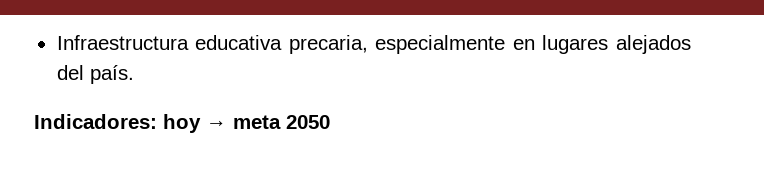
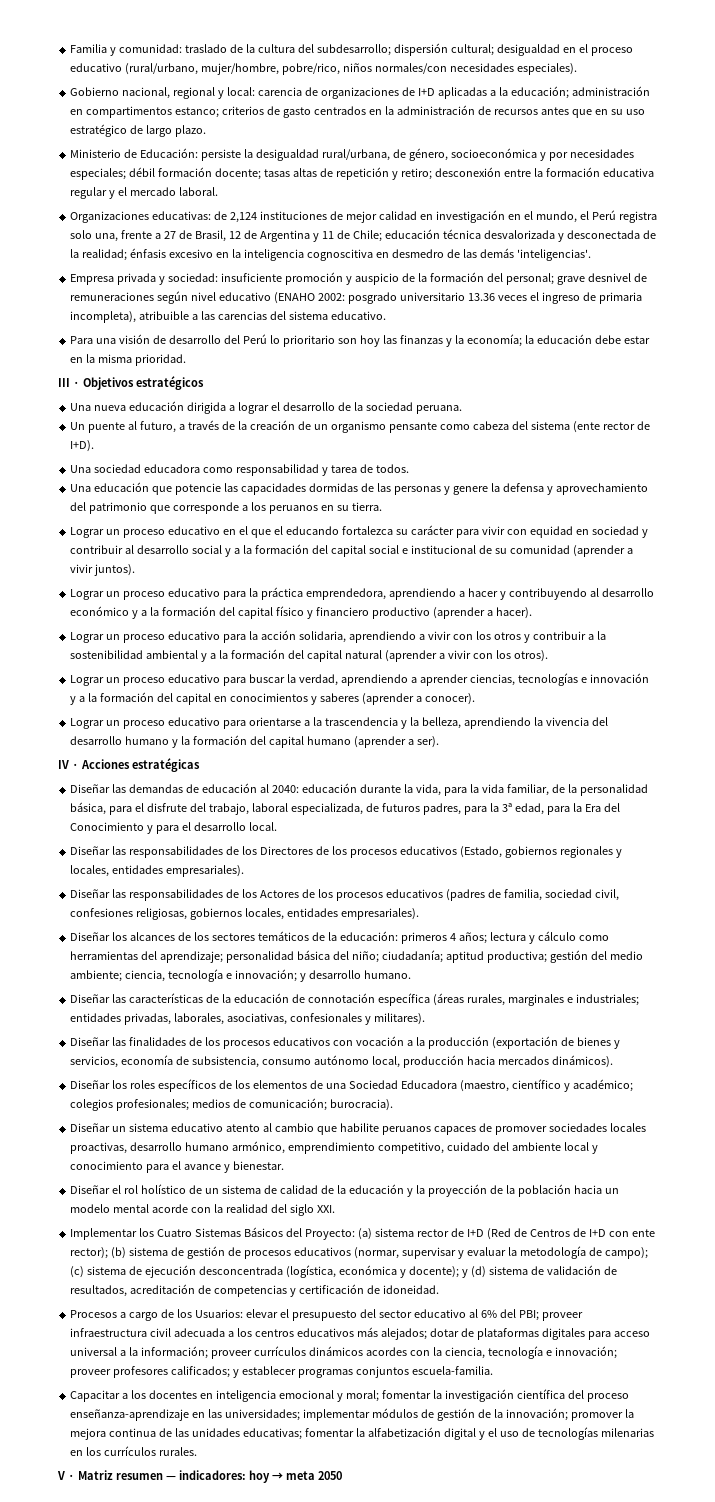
- Infraestructura educativa precaria, especialmente en lugares alejados del país.
- Indicadores: hoy → meta 2050
+ Familia y comunidad: traslado de la cultura del subdesarrollo; dispersión cultural; desigualdad en el proceso educativo (rural/urbano, mujer/hombre, pobre/rico, niños normales/con necesidades especiales).
+ Gobierno nacional, regional y local: carencia de organizaciones de I+D aplicadas a la educación; administración en compartimentos estanco; criterios de gasto centrados en la administración de recursos antes que en su uso estratégico de largo plazo.
+ Ministerio de Educación: persiste la desigualdad rural/urbana, de género, socioeconómica y por necesidades especiales; débil formación docente; tasas altas de repetición y retiro; desconexión entre la formación educativa regular y el mercado laboral.
+ Organizaciones educativas: de 2,124 instituciones de mejor calidad en investigación en el mundo, el Perú registra solo una, frente a 27 de Brasil, 12 de Argentina y 11 de Chile; educación técnica desvalorizada y desconectada de la realidad; énfasis excesivo en la inteligencia cognoscitiva en desmedro de las demás 'inteligencias'.
+ Empresa privada y sociedad: insuficiente promoción y auspicio de la formación del personal; grave desnivel de remuneraciones según nivel educativo (ENAHO 2002: posgrado universitario 13.36 veces el ingreso de primaria incompleta), atribuible a las carencias del sistema educativo.
+ Para una visión de desarrollo del Perú lo prioritario son hoy las finanzas y la economía; la educación debe estar en la misma prioridad.
+ III · Objetivos estratégicos
+ Una nueva educación dirigida a lograr el desarrollo de la sociedad peruana.
+ Un puente al futuro, a través de la creación de un organismo pensante como cabeza del sistema (ente rector de I+D).
+ Una sociedad educadora como responsabilidad y tarea de todos.
+ Una educación que potencie las capacidades dormidas de las personas y genere la defensa y aprovechamiento del patrimonio que corresponde a los peruanos en su tierra.
+ Lograr un proceso educativo en el que el educando fortalezca su carácter para vivir con equidad en sociedad y contribuir al desarrollo social y a la formación del capital social e institucional de su comunidad (aprender a vivir juntos).
+ Lograr un proceso educativo para la práctica emprendedora, aprendiendo a hacer y contribuyendo al desarrollo económico y a la formación del capital físico y financiero productivo (aprender a hacer).
+ Lograr un proceso educativo para la acción solidaria, aprendiendo a vivir con los otros y contribuir a la sostenibilidad ambiental y a la formación del capital natural (aprender a vivir con los otros).
+ Lograr un proceso educativo para buscar la verdad, aprendiendo a aprender ciencias, tecnologías e innovación y a la formación del capital en conocimientos y saberes (aprender a conocer).
+ Lograr un proceso educativo para orientarse a la trascendencia y la belleza, aprendiendo la vivencia del desarrollo humano y la formación del capital humano (aprender a ser).
+ IV · Acciones estratégicas
+ Diseñar las demandas de educación al 2040: educación durante la vida, para la vida familiar, de la personalidad básica, para el disfrute del trabajo, laboral especializada, de futuros padres, para la 3ª edad, para la Era del Conocimiento y para el desarrollo local.
+ Diseñar las responsabilidades de los Directores de los procesos educativos (Estado, gobiernos regionales y locales, entidades empresariales).
+ Diseñar las responsabilidades de los Actores de los procesos educativos (padres de familia, sociedad civil, confesiones religiosas, gobiernos locales, entidades empresariales).
+ Diseñar los alcances de los sectores temáticos de la educación: primeros 4 años; lectura y cálculo como herramientas del aprendizaje; personalidad básica del niño; ciudadanía; aptitud productiva; gestión del medio ambiente; ciencia, tecnología e innovación; y desarrollo humano.
+ Diseñar las características de la educación de connotación específica (áreas rurales, marginales e industriales; entidades privadas, laborales, asociativas, confesionales y militares).
+ Diseñar las finalidades de los procesos educativos con vocación a la producción (exportación de bienes y servicios, economía de subsistencia, consumo autónomo local, producción hacia mercados dinámicos).
+ Diseñar los roles específicos de los elementos de una Sociedad Educadora (maestro, científico y académico; colegios profesionales; medios de comunicación; burocracia).
+ Diseñar un sistema educativo atento al cambio que habilite peruanos capaces de promover sociedades locales proactivas, desarrollo humano armónico, emprendimiento competitivo, cuidado del ambiente local y conocimiento para el avance y bienestar.
+ Diseñar el rol holístico de un sistema de calidad de la educación y la proyección de la población hacia un modelo mental acorde con la realidad del siglo XXI.
+ Implementar los Cuatro Sistemas Básicos del Proyecto: (a) sistema rector de I+D (Red de Centros de I+D con ente rector); (b) sistema de gestión de procesos educativos (normar, supervisar y evaluar la metodología de campo); (c) sistema de ejecución desconcentrada (logística, económica y docente); y (d) sistema de validación de resultados, acreditación de competencias y certificación de idoneidad.
+ Procesos a cargo de los Usuarios: elevar el presupuesto del sector educativo al 6% del PBI; proveer infraestructura civil adecuada a los centros educativos más alejados; dotar de plataformas digitales para acceso universal a la información; proveer currículos dinámicos acordes con la ciencia, tecnología e innovación; proveer profesores calificados; y establecer programas conjuntos escuela-familia.
+ Capacitar a los docentes en inteligencia emocional y moral; fomentar la investigación científica del proceso enseñanza-aprendizaje en las universidades; implementar módulos de gestión de la innovación; promover la mejora continua de las unidades educativas; fomentar la alfabetización digital y el uso de tecnologías milenarias en los currículos rurales.
+ V · Matriz resumen — indicadores: hoy → meta 2050

